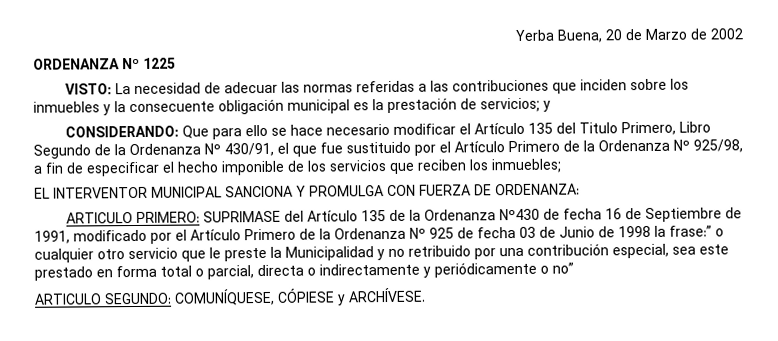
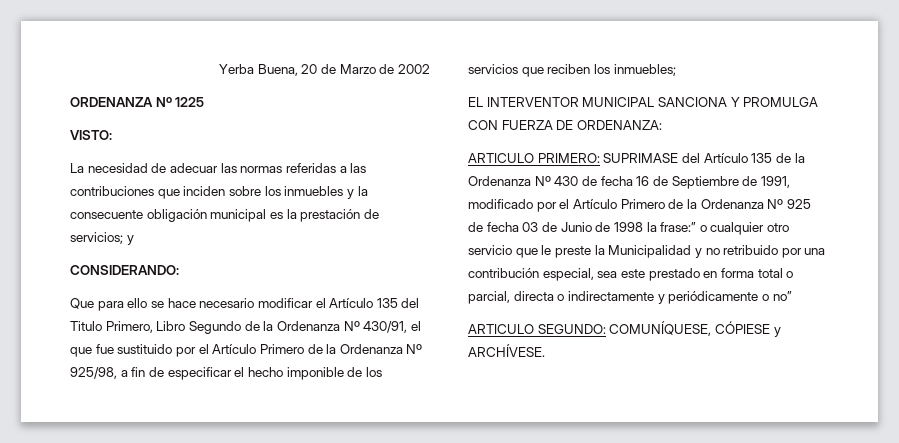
- VISTO: La necesidad de adecuar las normas referidas a las contribuciones que inciden sobre los inmuebles y la consecuente obligación municipal es la prestación de servicios; y
+ VISTO:
+ La necesidad de adecuar las normas referidas a las contribuciones que inciden sobre los inmuebles y la consecuente obligación municipal es la prestación de servicios; y
- CONSIDERANDO: Que para ello se hace necesario modificar el Artículo 135 del Titulo Primero, Libro Segundo de la Ordenanza Nº 430/91, el que fue sustituido por el Artículo Primero de la Ordenanza Nº 925/98, a fin de especificar el hecho imponible de los servicios que reciben los inmuebles;
+ CONSIDERANDO:
+ Que para ello se hace necesario modificar el Artículo 135 del Titulo Primero, Libro Segundo de la Ordenanza Nº 430/91, el que fue sustituido por el Artículo Primero de la Ordenanza Nº 925/98, a fin de especificar el hecho imponible de los servicios que reciben los inmuebles;
- SUPRIMASE del Artículo 135 de la Ordenanza Nº430 de fecha 16 de Septiembre de 1991, modificado por el Artículo Primero de la Ordenanza Nº 925 de fecha 03 de Junio de 1998 la frase:”
+ SUPRIMASE del Artículo 135 de la Ordenanza Nº 430 de fecha 16 de Septiembre de 1991, modificado por el Artículo Primero de la Ordenanza Nº 925 de fecha 03 de Junio de 1998 la frase:”

